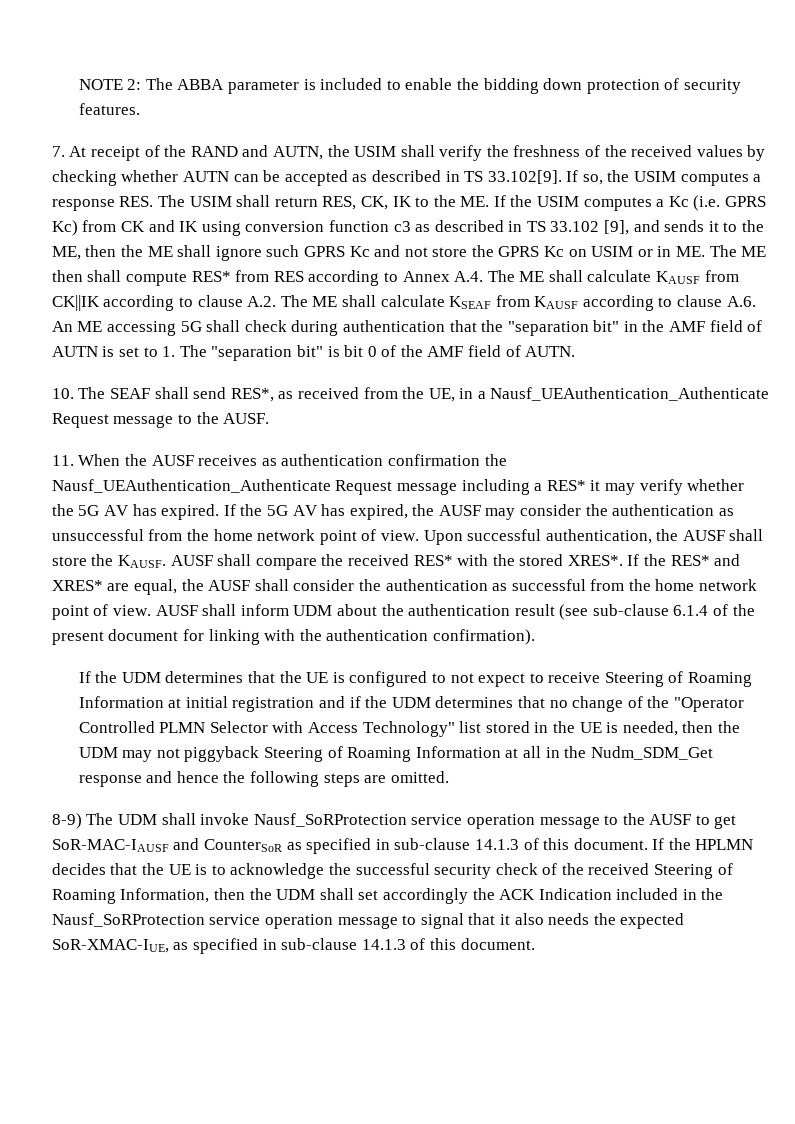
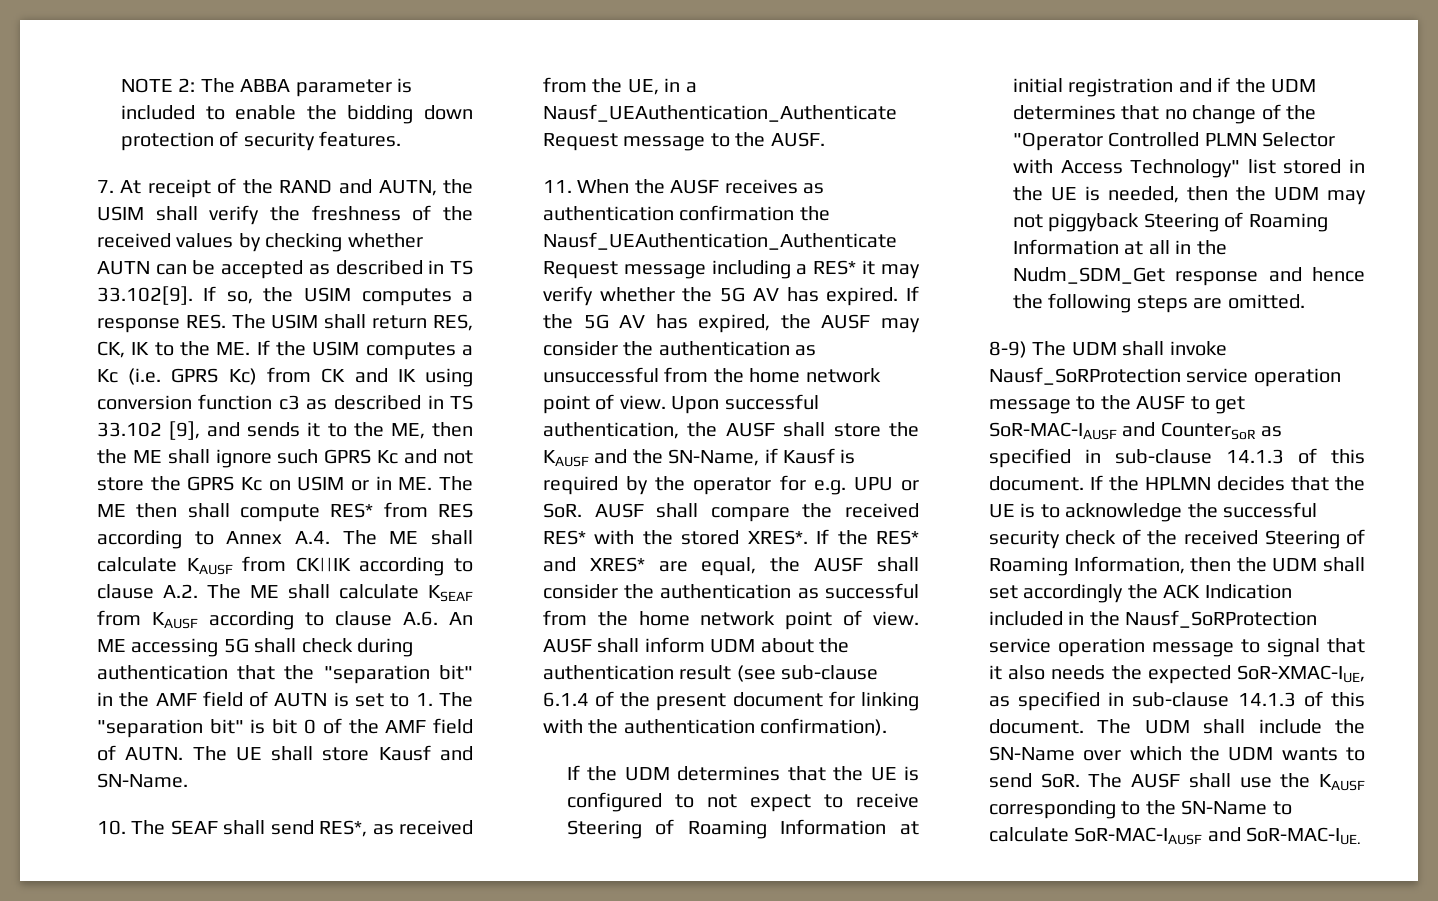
+ The UE shall store Kausf and SN-Name.
- Upon successful authentication, the AUSF shall store the KAUSF. AUSF shall compare the received RES* with the stored XRES*.
+ Upon successful authentication, the AUSF shall store the KAUSF and the SN-Name, if Kausf is required by the operator for e.g. UPU or SoR. AUSF shall compare the received RES* with the stored XRES*.
+ The UDM shall include the SN-Name over which the UDM wants to send SoR. The AUSF shall use the KAUSF corresponding to the SN-Name to calculate SoR-MAC-IAUSF and SoR-MAC-IUE.

